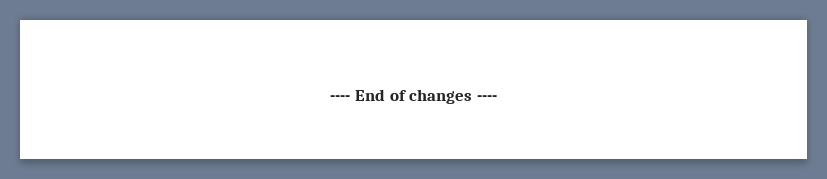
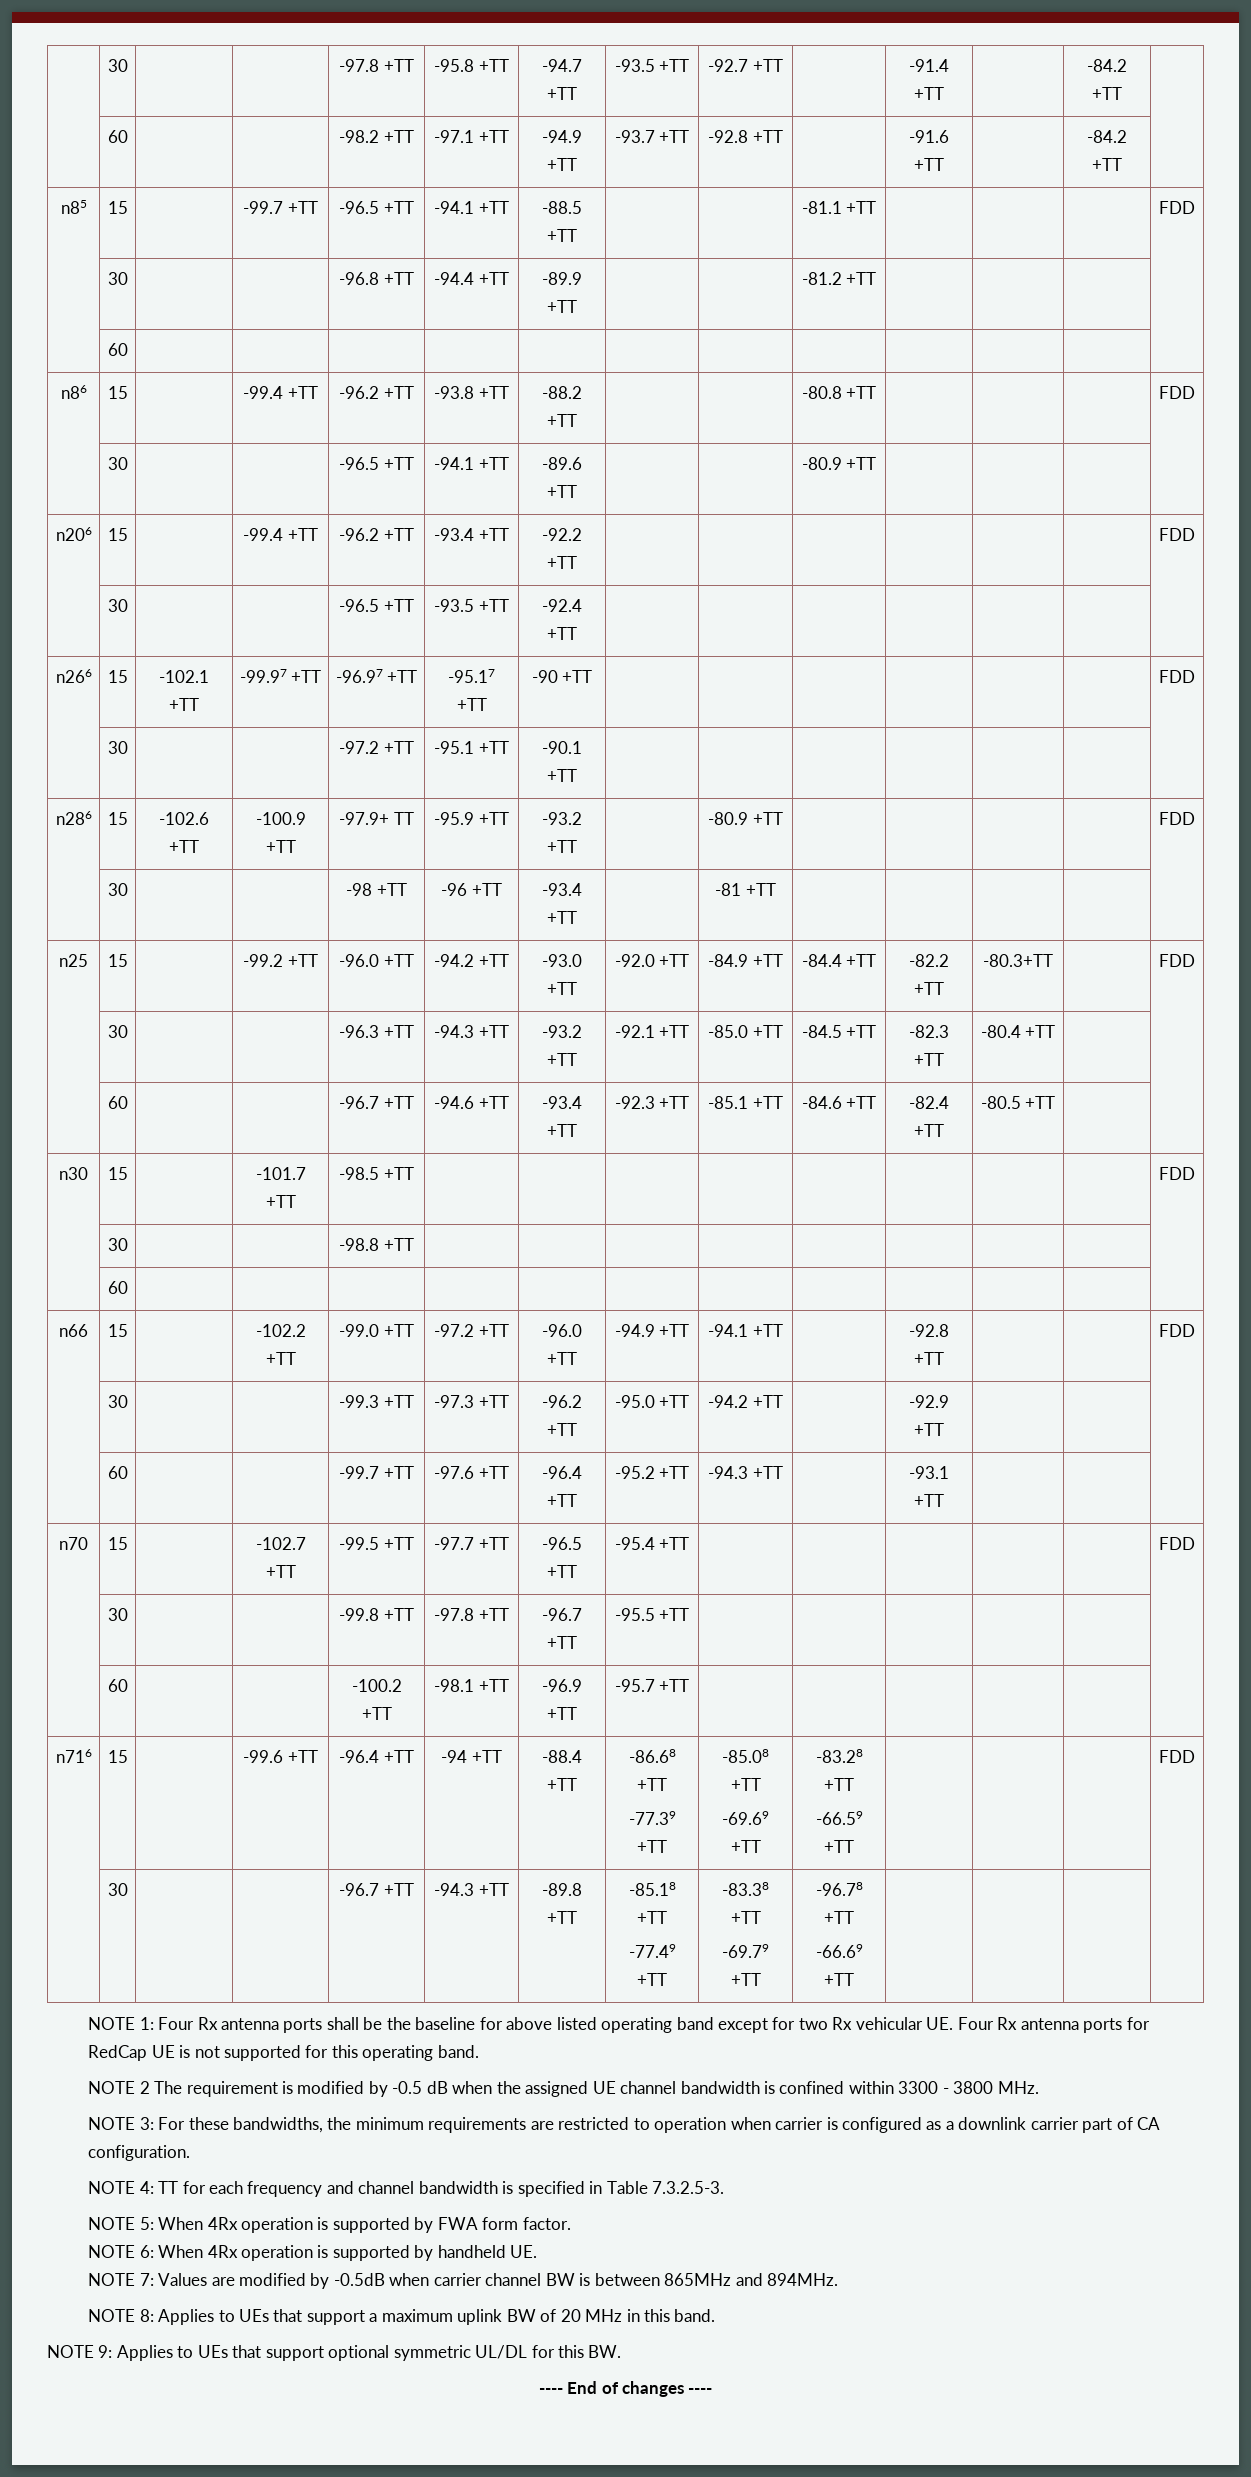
+ | 30 | | | -97.8 +TT | -95.8 +TT | -94.7 +TT | -93.5 +TT | -92.7 +TT | | -91.4 +TT | | -84.2 +TT |
+ | 60 | | | -98.2 +TT | -97.1 +TT | -94.9 +TT | -93.7 +TT | -92.8 +TT | | -91.6 +TT | | -84.2 +TT |
+ n85 | 15 | | -99.7 +TT | -96.5 +TT | -94.1 +TT | -88.5 +TT | | | -81.1 +TT | | | | FDD
+ | 30 | | | -96.8 +TT | -94.4 +TT | -89.9 +TT | | | -81.2 +TT | | | |
+ | 60 | | | | | | | | | | | |
+ n86 | 15 | | -99.4 +TT | -96.2 +TT | -93.8 +TT | -88.2 +TT | | | -80.8 +TT | | | | FDD
+ | 30 | | | -96.5 +TT | -94.1 +TT | -89.6 +TT | | | -80.9 +TT | | | |
+ n206 | 15 | | -99.4 +TT | -96.2 +TT | -93.4 +TT | -92.2 +TT | | | | | | | FDD
+ | 30 | | | -96.5 +TT | -93.5 +TT | -92.4 +TT | | | | | | |
+ n266 | 15 | -102.1 +TT | -99.97 +TT | -96.97 +TT | -95.17 +TT | -90 +TT | | | | | | | FDD
+ | 30 | | | -97.2 +TT | -95.1 +TT | -90.1 +TT | | | | | | |
+ n286 | 15 | -102.6 +TT | -100.9 +TT | -97.9+ TT | -95.9 +TT | -93.2 +TT | | -80.9 +TT | | | | | FDD
+ | 30 | | | -98 +TT | -96 +TT | -93.4 +TT | | -81 +TT | | | | |
+ n25 | 15 | | -99.2 +TT | -96.0 +TT | -94.2 +TT | -93.0 +TT | -92.0 +TT | -84.9 +TT | -84.4 +TT | -82.2 +TT | -80.3+TT | | FDD
+ | 30 | | | -96.3 +TT | -94.3 +TT | -93.2 +TT | -92.1 +TT | -85.0 +TT | -84.5 +TT | -82.3 +TT | -80.4 +TT | |
+ | 60 | | | -96.7 +TT | -94.6 +TT | -93.4 +TT | -92.3 +TT | -85.1 +TT | -84.6 +TT | -82.4 +TT | -80.5 +TT | |
+ n30 | 15 | | -101.7 +TT | -98.5 +TT | | | | | | | | | FDD
+ | 30 | | | -98.8 +TT | | | | | | | | |
+ | 60 | | | | | | | | | | | |
+ n66 | 15 | | -102.2 +TT | -99.0 +TT | -97.2 +TT | -96.0 +TT | -94.9 +TT | -94.1 +TT | | -92.8 +TT | | | FDD
+ | 30 | | | -99.3 +TT | -97.3 +TT | -96.2 +TT | -95.0 +TT | -94.2 +TT | | -92.9 +TT | | |
+ | 60 | | | -99.7 +TT | -97.6 +TT | -96.4 +TT | -95.2 +TT | -94.3 +TT | | -93.1 +TT | | |
+ n70 | 15 | | -102.7 +TT | -99.5 +TT | -97.7 +TT | -96.5 +TT | -95.4 +TT | | | | | | FDD
+ | 30 | | | -99.8 +TT | -97.8 +TT | -96.7 +TT | -95.5 +TT | | | | | |
+ | 60 | | | -100.2 +TT | -98.1 +TT | -96.9 +TT | -95.7 +TT | | | | | |
+ n716 | 15 | | -99.6 +TT | -96.4 +TT | -94 +TT | -88.4 +TT | -86.68 +TT
+ -77.39 +TT | -85.08 +TT
+ -69.69 +TT | -83.28 +TT
+ -66.59 +TT | | | | FDD
+ | 30 | | | -96.7 +TT | -94.3 +TT | -89.8 +TT | -85.18 +TT
+ -77.49 +TT | -83.38 +TT
+ -69.79 +TT | -96.78 +TT
+ -66.69 +TT | | | |
+ NOTE 1: Four Rx antenna ports shall be the baseline for above listed operating band except for two Rx vehicular UE. Four Rx antenna ports for RedCap UE is not supported for this operating band.
+ NOTE 2 The requirement is modified by -0.5 dB when the assigned UE channel bandwidth is confined within 3300 - 3800 MHz.
+ NOTE 3: For these bandwidths, the minimum requirements are restricted to operation when carrier is configured as a downlink carrier part of CA configuration.
+ NOTE 4: TT for each frequency and channel bandwidth is specified in Table 7.3.2.5-3.
+ NOTE 5: When 4Rx operation is supported by FWA form factor.
+ NOTE 6: When 4Rx operation is supported by handheld UE.
+ NOTE 7: Values are modified by -0.5dB when carrier channel BW is between 865MHz and 894MHz.
+ NOTE 8: Applies to UEs that support a maximum uplink BW of 20 MHz in this band.
+ NOTE 9: Applies to UEs that support optional symmetric UL/DL for this BW.

